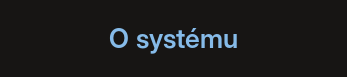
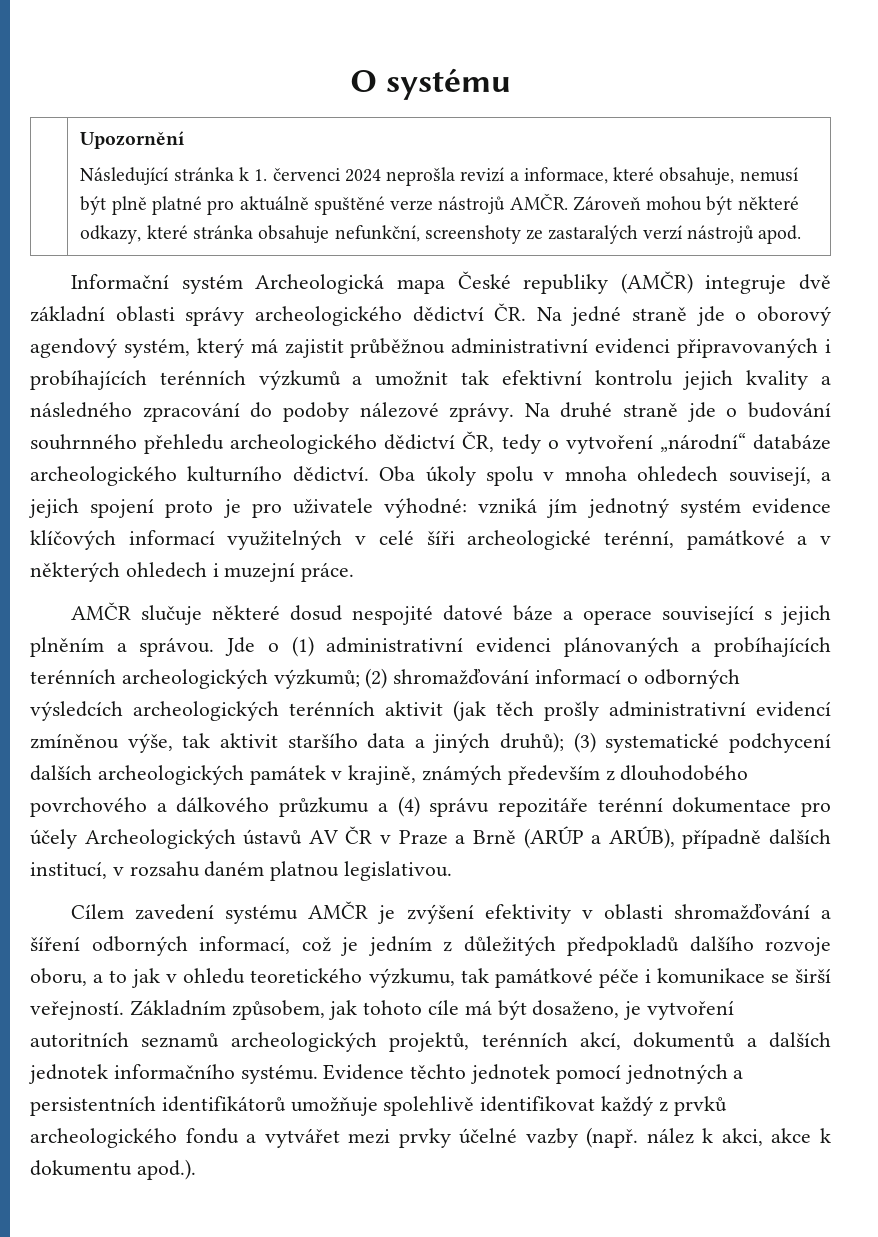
+ | Upozornění
+ Následující stránka k 1. červenci 2024 neprošla revizí a informace, které obsahuje, nemusí být plně platné pro aktuálně spuštěné verze nástrojů AMČR. Zároveň mohou být některé odkazy, které stránka obsahuje nefunkční, screenshoty ze zastaralých verzí nástrojů apod.
+ Informační systém Archeologická mapa České republiky (AMČR) integruje dvě základní oblasti správy archeologického dědictví ČR. Na jedné straně jde o oborový agendový systém, který má zajistit průběžnou administrativní evidenci připravovaných i probíhajících terénních výzkumů a umožnit tak efektivní kontrolu jejich kvality a následného zpracování do podoby nálezové zprávy. Na druhé straně jde o budování souhrnného přehledu archeologického dědictví ČR, tedy o vytvoření „národní“ databáze archeologického kulturního dědictví. Oba úkoly spolu v mnoha ohledech souvisejí, a jejich spojení proto je pro uživatele výhodné: vzniká jím jednotný systém evidence klíčových informací využitelných v celé šíři archeologické terénní, památkové a v některých ohledech i muzejní práce.
+ AMČR slučuje některé dosud nespojité datové báze a operace související s jejich plněním a správou. Jde o (1) administrativní evidenci plánovaných a probíhajících terénních archeologických výzkumů; (2) shromažďování informací o odborných výsledcích archeologických terénních aktivit (jak těch prošly administrativní evidencí zmíněnou výše, tak aktivit staršího data a jiných druhů); (3) systematické podchycení dalších archeologických památek v krajině, známých především z dlouhodobého povrchového a dálkového průzkumu a (4) správu repozitáře terénní dokumentace pro účely Archeologických ústavů AV ČR v Praze a Brně (ARÚP a ARÚB), případně dalších institucí, v rozsahu daném platnou legislativou.
+ Cílem zavedení systému AMČR je zvýšení efektivity v oblasti shromažďování a šíření odborných informací, což je jedním z důležitých předpokladů dalšího rozvoje oboru, a to jak v ohledu teoretického výzkumu, tak památkové péče i komunikace se širší veřejností. Základním způsobem, jak tohoto cíle má být dosaženo, je vytvoření autoritních seznamů archeologických projektů, terénních akcí, dokumentů a dalších jednotek informačního systému. Evidence těchto jednotek pomocí jednotných a persistentních identifikátorů umožňuje spolehlivě identifikovat každý z prvků archeologického fondu a vytvářet mezi prvky účelné vazby (např. nález k akci, akce k dokumentu apod.).

